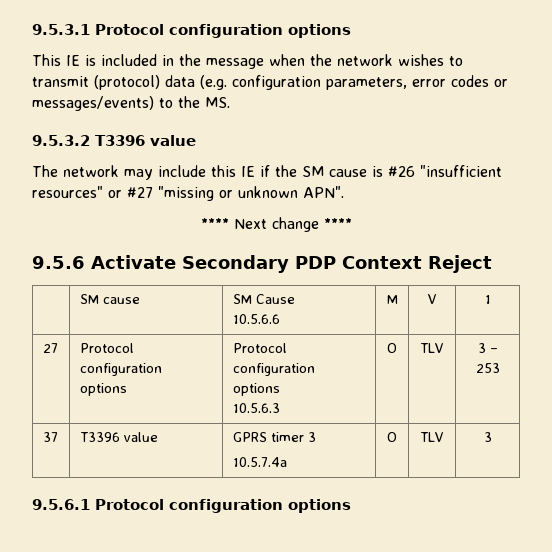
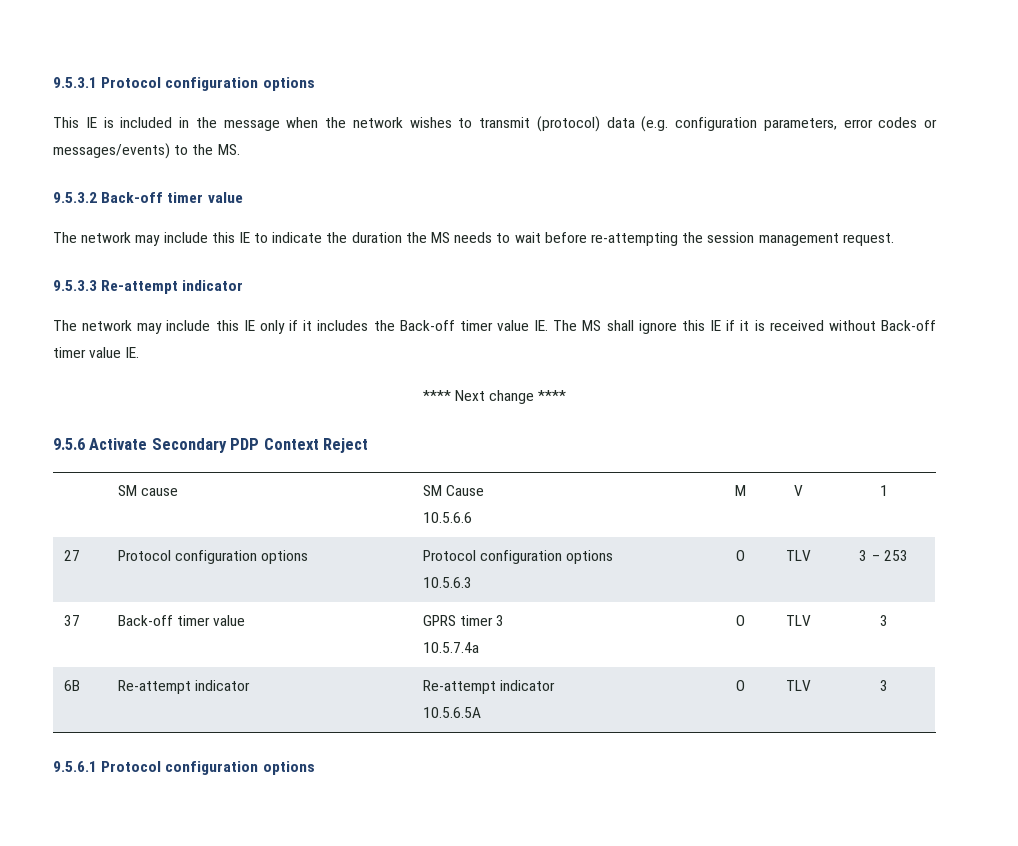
- 9.5.3.2 T3396 value
+ 9.5.3.2 Back-off timer value
- The network may include this IE if the SM cause is #26 "insufficient resources" or #27 "missing or unknown APN".
+ The network may include this IE to indicate the duration the MS needs to wait before re-attempting the session management request.
+ 9.5.3.3 Re-attempt indicator
+ The network may include this IE only if it includes the Back-off timer value IE. The MS shall ignore this IE if it is received without Back-off timer value IE.
- 37 | T3396 value | GPRS timer 3
+ 37 | Back-off timer value | GPRS timer 3
+ 6B | Re-attempt indicator | Re-attempt indicator
+ 10.5.6.5A | O | TLV | 3

